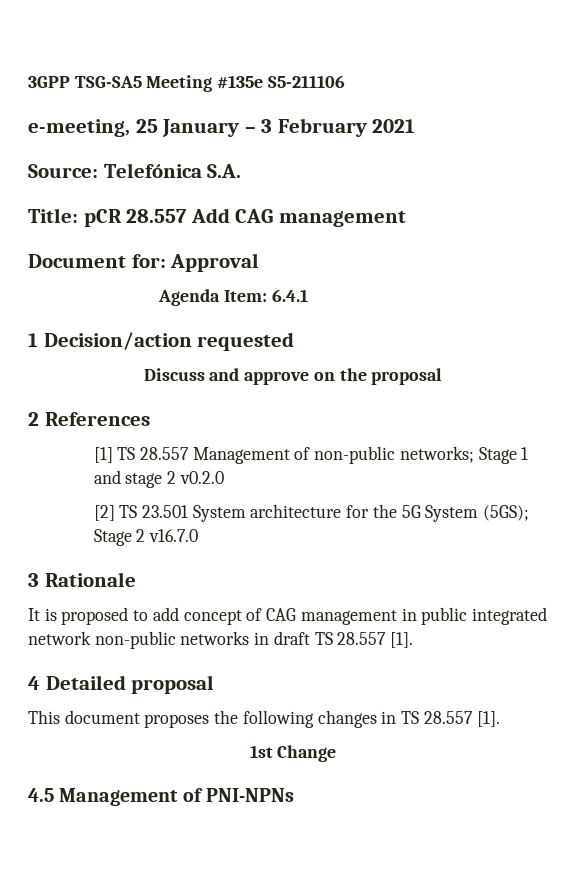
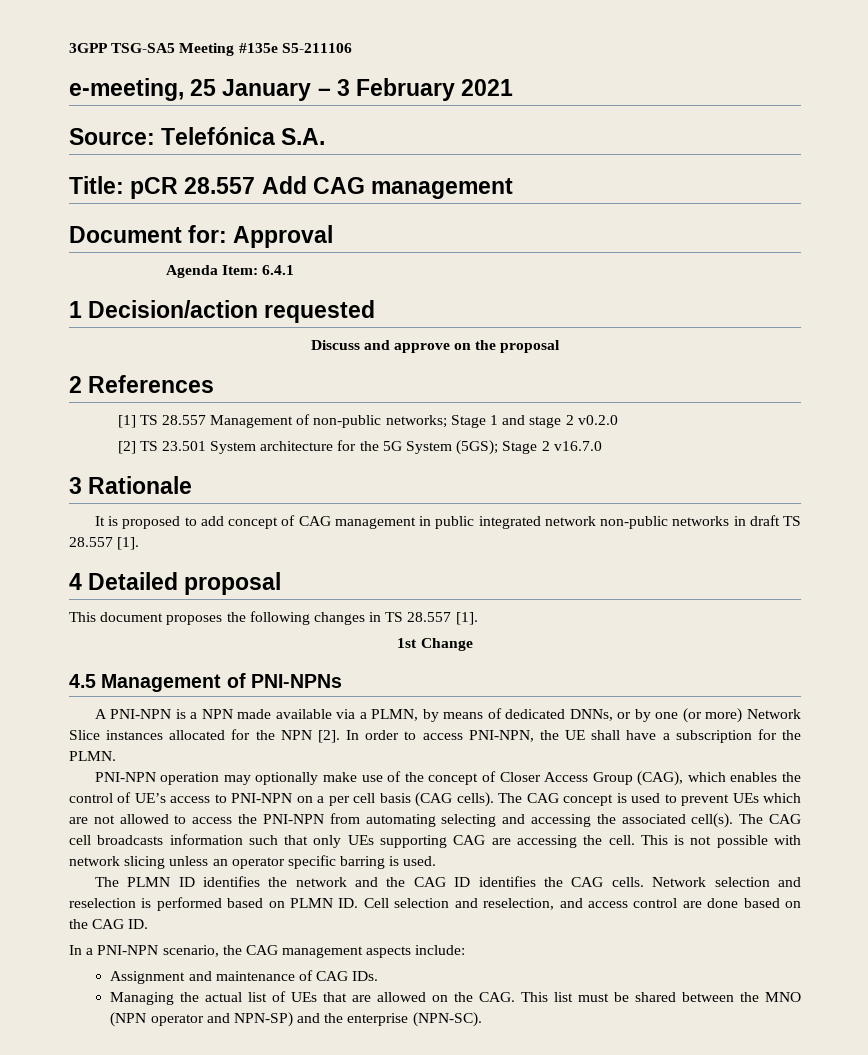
+ A PNI-NPN is a NPN made available via a PLMN, by means of dedicated DNNs, or by one (or more) Network Slice instances allocated for the NPN [2]. In order to access PNI-NPN, the UE shall have a subscription for the PLMN.
+ PNI-NPN operation may optionally make use of the concept of Closer Access Group (CAG), which enables the control of UE’s access to PNI-NPN on a per cell basis (CAG cells). The CAG concept is used to prevent UEs which are not allowed to access the PNI-NPN from automating selecting and accessing the associated cell(s). The CAG cell broadcasts information such that only UEs supporting CAG are accessing the cell. This is not possible with network slicing unless an operator specific barring is used.
+ The PLMN ID identifies the network and the CAG ID identifies the CAG cells. Network selection and reselection is performed based on PLMN ID. Cell selection and reselection, and access control are done based on the CAG ID.
+ In a PNI-NPN scenario, the CAG management aspects include:
+ Assignment and maintenance of CAG IDs.
+ Managing the actual list of UEs that are allowed on the CAG. This list must be shared between the MNO (NPN operator and NPN-SP) and the enterprise (NPN-SC).

